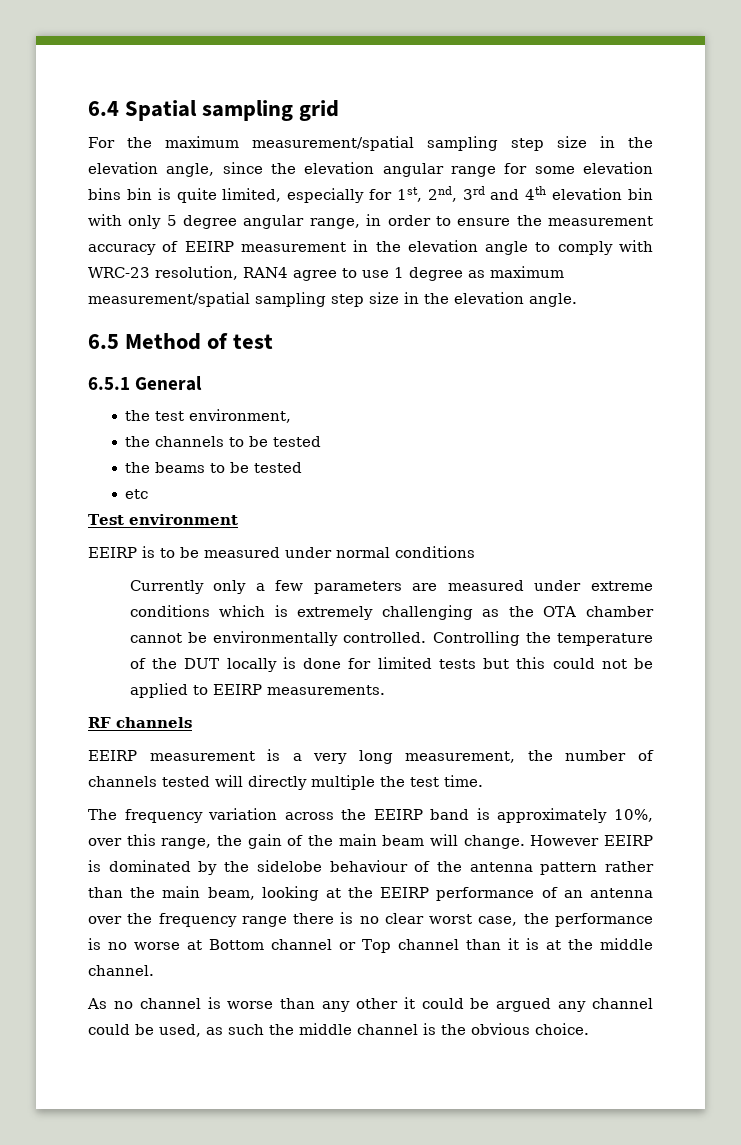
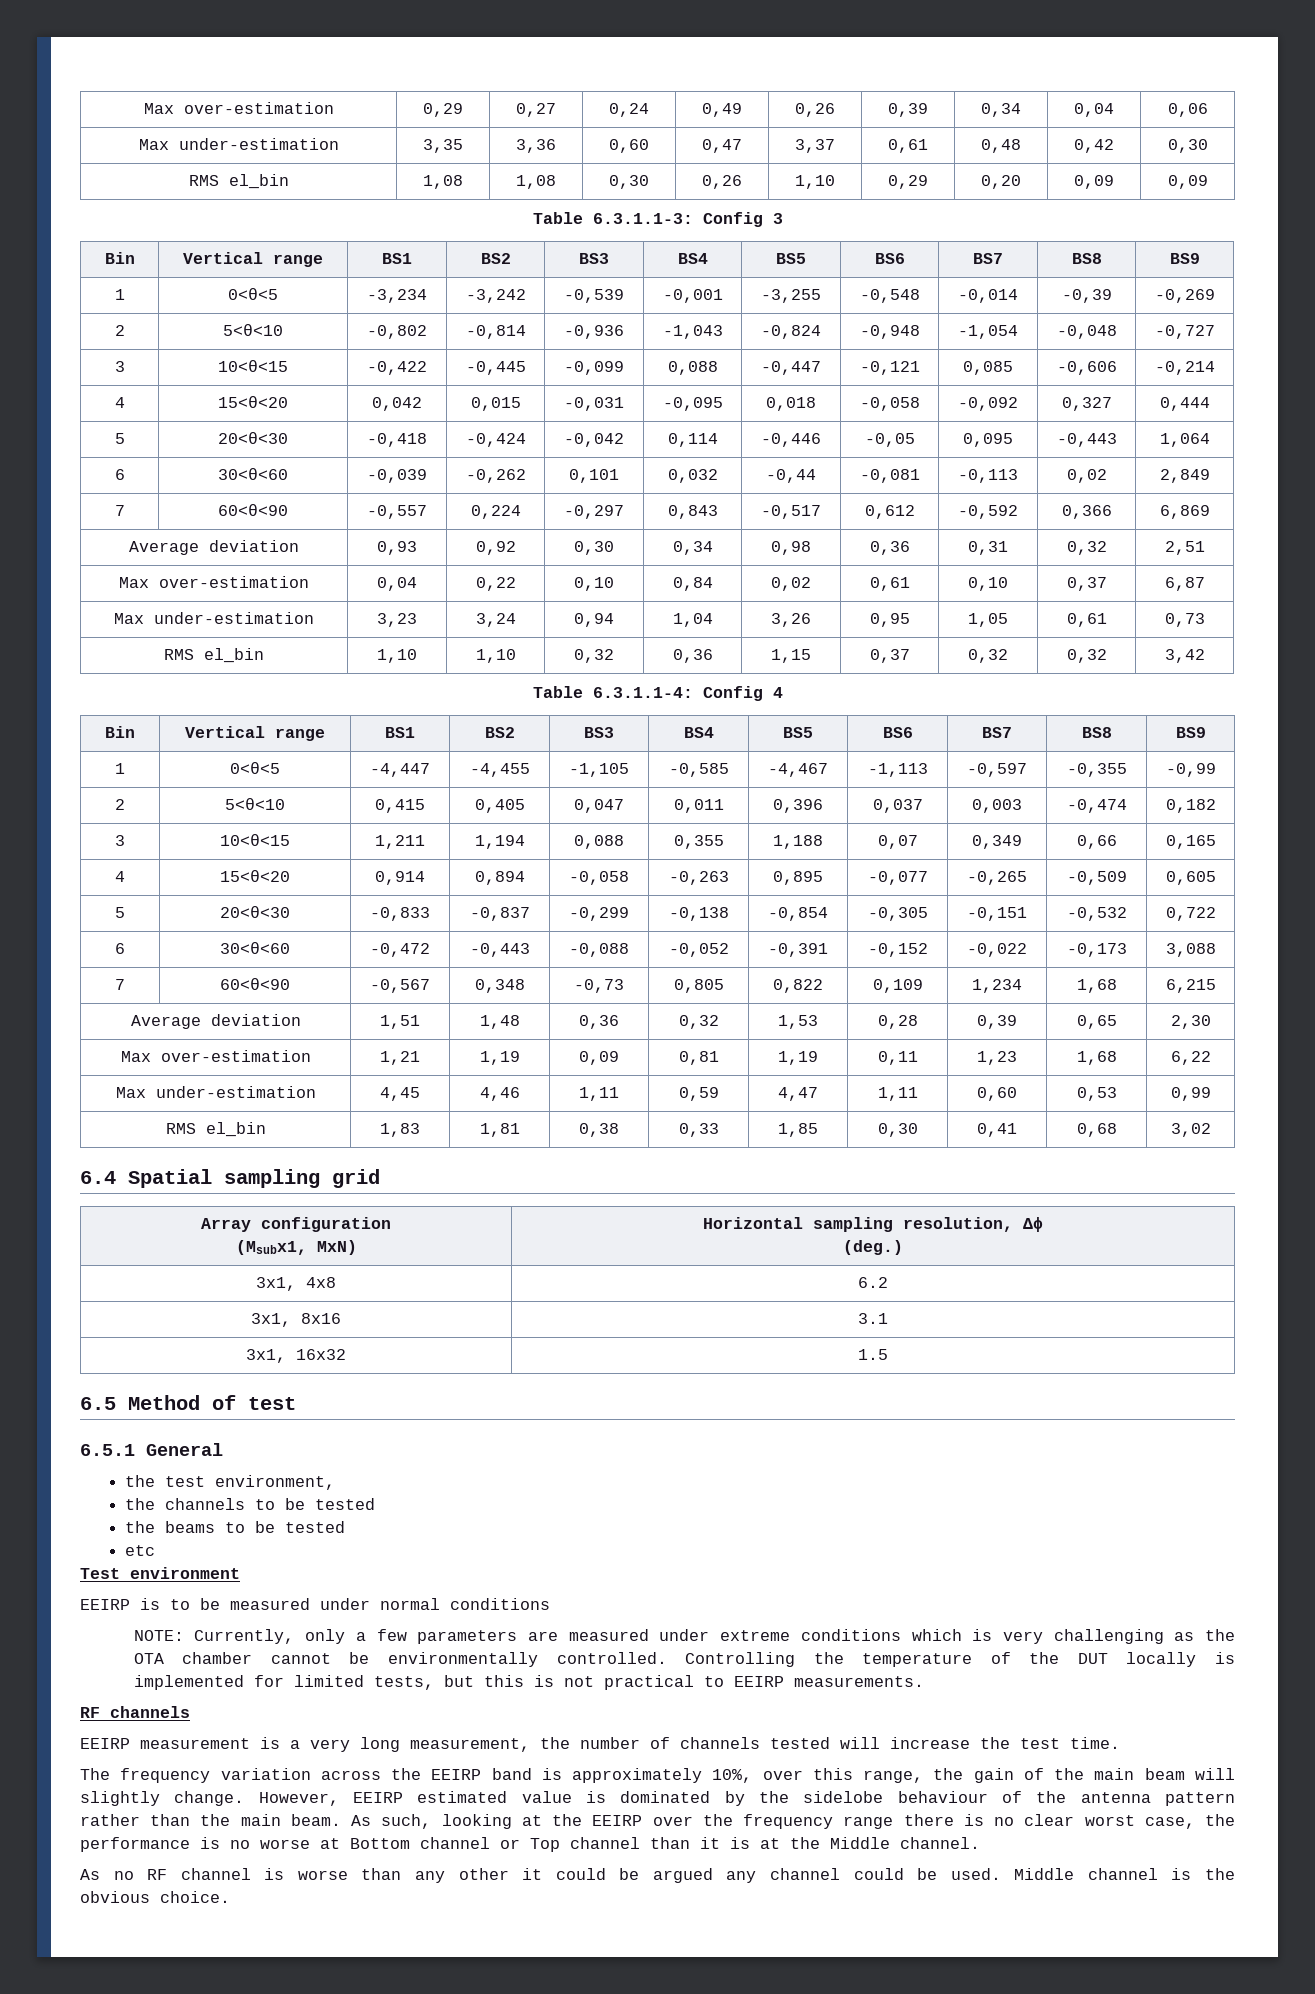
+ Max over-estimation | 0,29 | 0,27 | 0,24 | 0,49 | 0,26 | 0,39 | 0,34 | 0,04 | 0,06
+ Max under-estimation | 3,35 | 3,36 | 0,60 | 0,47 | 3,37 | 0,61 | 0,48 | 0,42 | 0,30
+ RMS el_bin | 1,08 | 1,08 | 0,30 | 0,26 | 1,10 | 0,29 | 0,20 | 0,09 | 0,09
+ Table 6.3.1.1-3: Config 3
+ Bin | Vertical range | BS1 | BS2 | BS3 | BS4 | BS5 | BS6 | BS7 | BS8 | BS9
+ 1 | 0<θ<5 | -3,234 | -3,242 | -0,539 | -0,001 | -3,255 | -0,548 | -0,014 | -0,39 | -0,269
+ 2 | 5<θ<10 | -0,802 | -0,814 | -0,936 | -1,043 | -0,824 | -0,948 | -1,054 | -0,048 | -0,727
+ 3 | 10<θ<15 | -0,422 | -0,445 | -0,099 | 0,088 | -0,447 | -0,121 | 0,085 | -0,606 | -0,214
+ 4 | 15<θ<20 | 0,042 | 0,015 | -0,031 | -0,095 | 0,018 | -0,058 | -0,092 | 0,327 | 0,444
+ 5 | 20<θ<30 | -0,418 | -0,424 | -0,042 | 0,114 | -0,446 | -0,05 | 0,095 | -0,443 | 1,064
+ 6 | 30<θ<60 | -0,039 | -0,262 | 0,101 | 0,032 | -0,44 | -0,081 | -0,113 | 0,02 | 2,849
+ 7 | 60<θ<90 | -0,557 | 0,224 | -0,297 | 0,843 | -0,517 | 0,612 | -0,592 | 0,366 | 6,869
+ Average deviation | 0,93 | 0,92 | 0,30 | 0,34 | 0,98 | 0,36 | 0,31 | 0,32 | 2,51
+ Max over-estimation | 0,04 | 0,22 | 0,10 | 0,84 | 0,02 | 0,61 | 0,10 | 0,37 | 6,87
+ Max under-estimation | 3,23 | 3,24 | 0,94 | 1,04 | 3,26 | 0,95 | 1,05 | 0,61 | 0,73
+ RMS el_bin | 1,10 | 1,10 | 0,32 | 0,36 | 1,15 | 0,37 | 0,32 | 0,32 | 3,42
+ Table 6.3.1.1-4: Config 4
+ Bin | Vertical range | BS1 | BS2 | BS3 | BS4 | BS5 | BS6 | BS7 | BS8 | BS9
+ 1 | 0<θ<5 | -4,447 | -4,455 | -1,105 | -0,585 | -4,467 | -1,113 | -0,597 | -0,355 | -0,99
+ 2 | 5<θ<10 | 0,415 | 0,405 | 0,047 | 0,011 | 0,396 | 0,037 | 0,003 | -0,474 | 0,182
+ 3 | 10<θ<15 | 1,211 | 1,194 | 0,088 | 0,355 | 1,188 | 0,07 | 0,349 | 0,66 | 0,165
+ 4 | 15<θ<20 | 0,914 | 0,894 | -0,058 | -0,263 | 0,895 | -0,077 | -0,265 | -0,509 | 0,605
+ 5 | 20<θ<30 | -0,833 | -0,837 | -0,299 | -0,138 | -0,854 | -0,305 | -0,151 | -0,532 | 0,722
+ 6 | 30<θ<60 | -0,472 | -0,443 | -0,088 | -0,052 | -0,391 | -0,152 | -0,022 | -0,173 | 3,088
+ 7 | 60<θ<90 | -0,567 | 0,348 | -0,73 | 0,805 | 0,822 | 0,109 | 1,234 | 1,68 | 6,215
+ Average deviation | 1,51 | 1,48 | 0,36 | 0,32 | 1,53 | 0,28 | 0,39 | 0,65 | 2,30
+ Max over-estimation | 1,21 | 1,19 | 0,09 | 0,81 | 1,19 | 0,11 | 1,23 | 1,68 | 6,22
+ Max under-estimation | 4,45 | 4,46 | 1,11 | 0,59 | 4,47 | 1,11 | 0,60 | 0,53 | 0,99
+ RMS el_bin | 1,83 | 1,81 | 0,38 | 0,33 | 1,85 | 0,30 | 0,41 | 0,68 | 3,02
  6.4 Spatial sampling grid
- For the maximum measurement/spatial sampling step size in the elevation angle, since the elevation angular range for some elevation bins bin is quite limited, especially for 1st, 2nd, 3rd and 4th elevation bin with only 5 degree angular range, in order to ensure the measurement accuracy of EEIRP measurement in the elevation angle to comply with WRC-23 resolution, RAN4 agree to use 1 degree as maximum measurement/spatial sampling step size in the elevation angle.
+ Array configuration
+ (Msubx1, MxN) | Horizontal sampling resolution, Δϕ
+ (deg.)
+ 3x1, 4x8 | 6.2
+ 3x1, 8x16 | 3.1
+ 3x1, 16x32 | 1.5
- Currently only a few parameters are measured under extreme conditions which is extremely challenging as the OTA chamber cannot be environmentally controlled.
+ NOTE: Currently, only a few parameters are measured under extreme conditions which is very challenging as the OTA chamber cannot be environmentally controlled.
- Controlling the temperature of the DUT locally is done for limited tests but this could not be applied to EEIRP measurements.
+ Controlling the temperature of the DUT locally is implemented for limited tests, but this is not practical to EEIRP measurements.
- EEIRP measurement is a very long measurement, the number of channels tested will directly multiple the test time.
+ EEIRP measurement is a very long measurement, the number of channels tested will increase the test time.
- The frequency variation across the EEIRP band is approximately 10%, over this range, the gain of the main beam will change. However EEIRP is dominated by the sidelobe behaviour of the antenna pattern rather than the main beam, looking at the EEIRP performance of an antenna over the frequency range there is no clear worst case, the performance is no worse at Bottom channel or Top channel than it is at the middle channel.
+ The frequency variation across the EEIRP band is approximately 10%, over this range, the gain of the main beam will slightly change. However, EEIRP estimated value is dominated by the sidelobe behaviour of the antenna pattern rather than the main beam. As such, looking at the EEIRP over the frequency range there is no clear worst case, the performance is no worse at Bottom channel or Top channel than it is at the Middle channel.
- As no channel is worse than any other it could be argued any channel could be used, as such the middle channel is the obvious choice.
+ As no RF channel is worse than any other it could be argued any channel could be used. Middle channel is the obvious choice.

